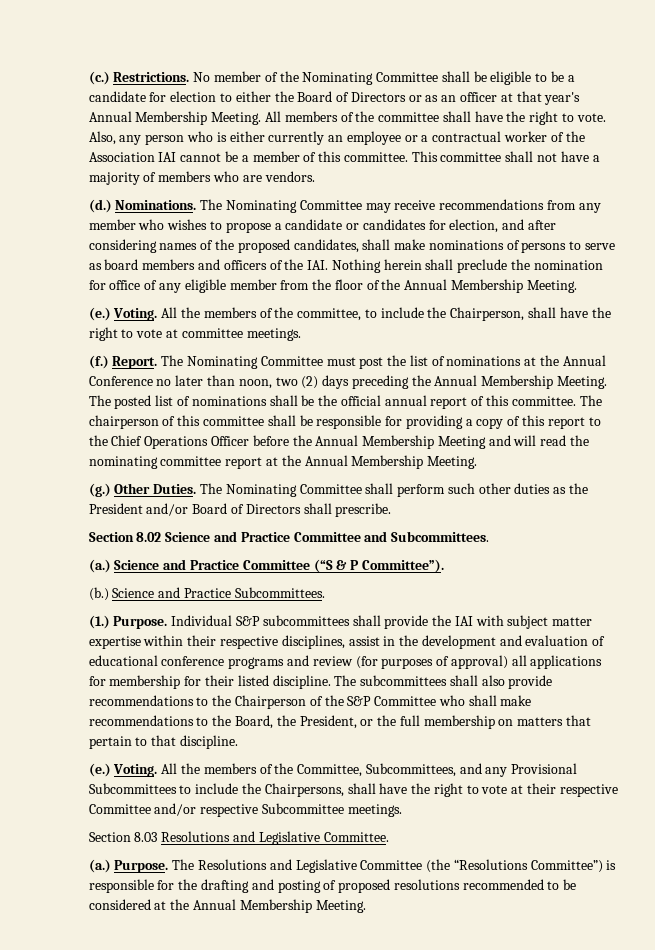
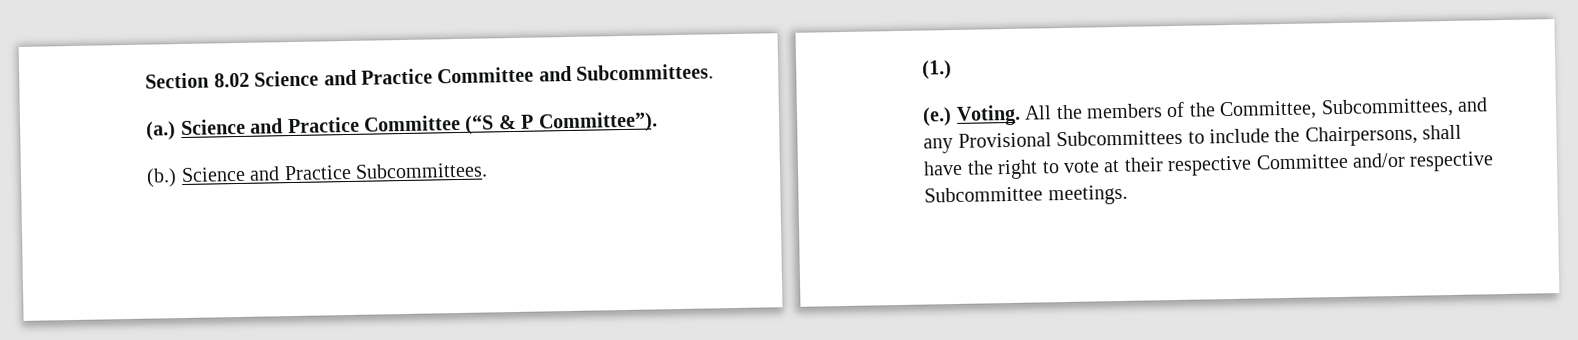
- (c.) Restrictions. No member of the Nominating Committee shall be eligible to be a candidate for election to either the Board of Directors or as an officer at that year's Annual Membership Meeting. All members of the committee shall have the right to vote. Also, any person who is either currently an employee or a contractual worker of the Association IAI cannot be a member of this committee. This committee shall not have a majority of members who are vendors.
- (d.) Nominations. The Nominating Committee may receive recommendations from any member who wishes to propose a candidate or candidates for election, and after considering names of the proposed candidates, shall make nominations of persons to serve as board members and officers of the IAI. Nothing herein shall preclude the nomination for office of any eligible member from the floor of the Annual Membership Meeting.
- (e.) Voting. All the members of the committee, to include the Chairperson, shall have the right to vote at committee meetings.
- (f.) Report. The Nominating Committee must post the list of nominations at the Annual Conference no later than noon, two (2) days preceding the Annual Membership Meeting. The posted list of nominations shall be the official annual report of this committee. The chairperson of this committee shall be responsible for providing a copy of this report to the Chief Operations Officer before the Annual Membership Meeting and will read the nominating committee report at the Annual Membership Meeting.
- (g.) Other Duties. The Nominating Committee shall perform such other duties as the President and/or Board of Directors shall prescribe.
- (1.) Purpose. Individual S&P subcommittees shall provide the IAI with subject matter expertise within their respective disciplines, assist in the development and evaluation of educational conference programs and review (for purposes of approval) all applications for membership for their listed discipline. The subcommittees shall also provide recommendations to the Chairperson of the S&P Committee who shall make recommendations to the Board, the President, or the full membership on matters that pertain to that discipline.
+ (1.)
- Section 8.03 Resolutions and Legislative Committee.
- (a.) Purpose. The Resolutions and Legislative Committee (the “Resolutions Committee”) is responsible for the drafting and posting of proposed resolutions recommended to be considered at the Annual Membership Meeting.

